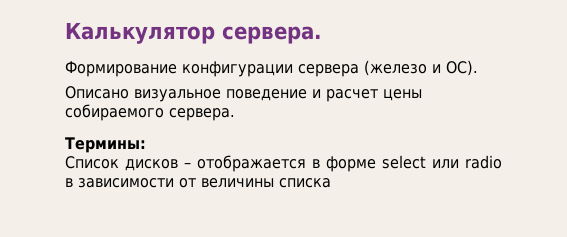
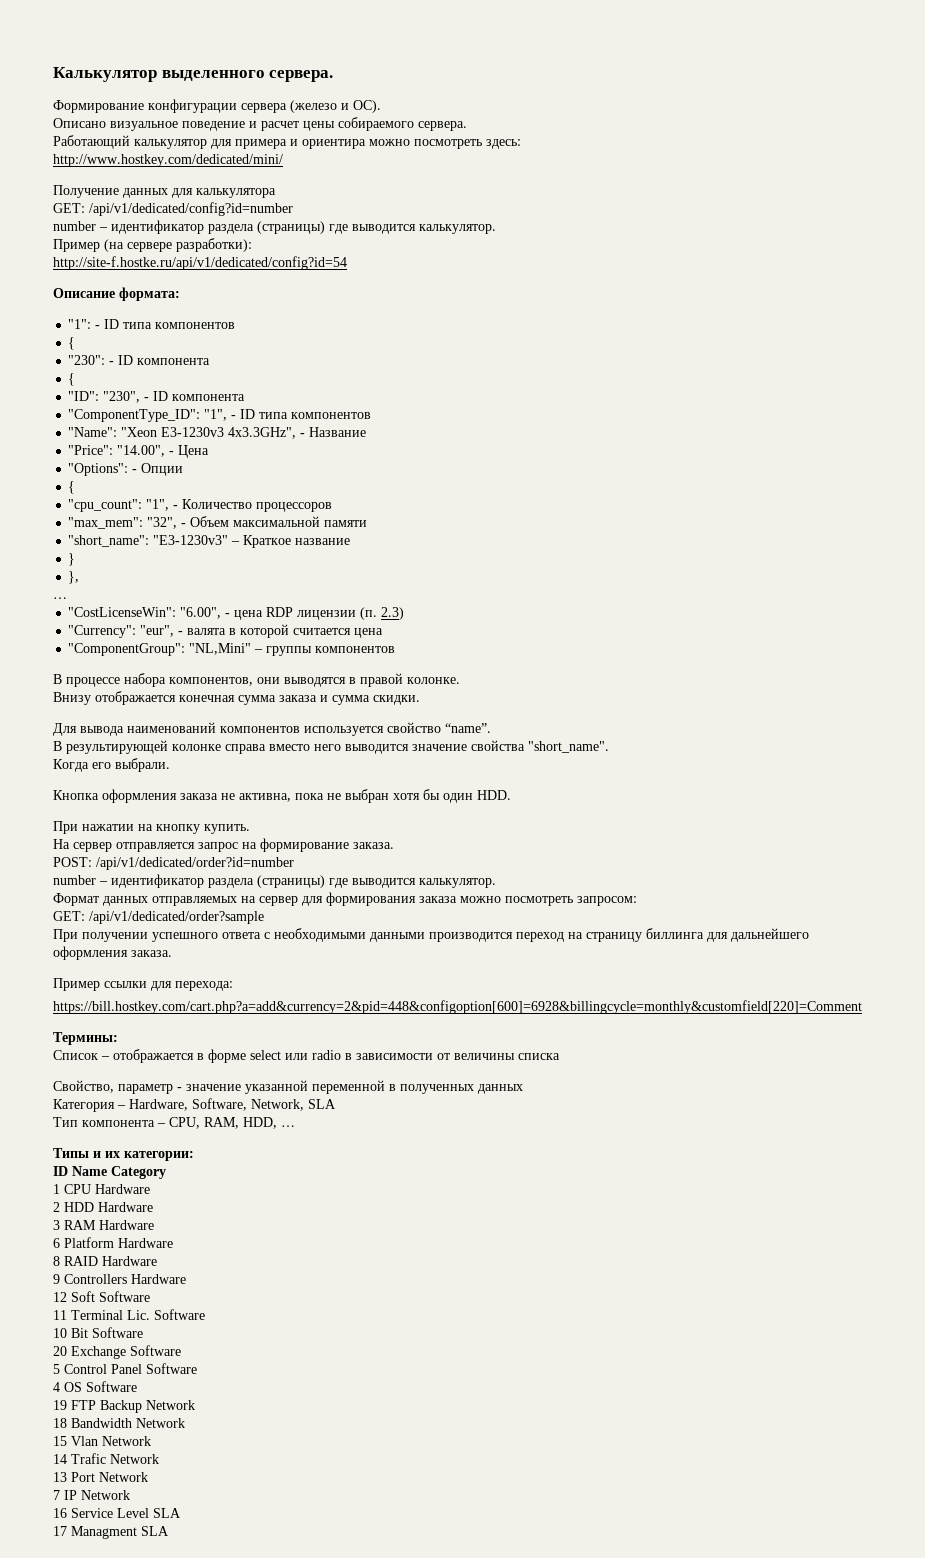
- Калькулятор сервера.
+ Калькулятор выделенного сервера.
+ Работающий калькулятор для примера и ориентира можно посмотреть здесь:
+ http://www.hostkey.com/dedicated/mini/
+ Получение данных для калькулятора
+ GET: /api/v1/dedicated/config?id=number
+ number – идентификатор раздела (страницы) где выводится калькулятор.
+ Пример (на сервере разработки):
+ http://site-f.hostke.ru/api/v1/dedicated/config?id=54
+ Описание формата:
+ "1": - ID типа компонентов
+ {
+ "230": - ID компонента
+ {
+ "ID": "230", - ID компонента
+ "ComponentType_ID": "1", - ID типа компонентов
+ "Name": "Xeon E3-1230v3 4x3.3GHz", - Название
+ "Price": "14.00", - Цена
+ "Options": - Опции
+ {
+ "cpu_count": "1", - Количество процессоров
+ "max_mem": "32", - Объем максимальной памяти
+ "short_name": "E3-1230v3" – Краткое название
+ }
+ },
+ …
+ "CostLicenseWin": "6.00", - цена RDP лицензии (п. 2.3)
+ "Currency": "eur", - валята в которой считается цена
+ "ComponentGroup": "NL,Mini" – группы компонентов
+ В процессе набора компонентов, они выводятся в правой колонке.
+ Внизу отображается конечная сумма заказа и сумма скидки.
+ Для вывода наименований компонентов используется свойство “name”.
+ В результирующей колонке справа вместо него выводится значение свойства "short_name".
+ Когда его выбрали.
+ Кнопка оформления заказа не активна, пока не выбран хотя бы один HDD.
+ При нажатии на кнопку купить.
+ На сервер отправляется запрос на формирование заказа.
+ POST: /api/v1/dedicated/order?id=number
+ number – идентификатор раздела (страницы) где выводится калькулятор.
+ Формат данных отправляемых на сервер для формирования заказа можно посмотреть запросом:
+ GET: /api/v1/dedicated/order?sample
+ При получении успешного ответа с необходимыми данными производится переход на страницу биллинга для дальнейшего оформления заказа.
+ Пример ссылки для перехода:
+ https://bill.hostkey.com/cart.php?a=add&currency=2&pid=448&configoption[600]=6928&billingcycle=monthly&customfield[220]=Comment
- Список дисков – отображается в форме select или radio в зависимости от величины списка
+ Список – отображается в форме select или radio в зависимости от величины списка
+ Свойство, параметр - значение указанной переменной в полученных данных
+ Категория – Hardware, Software, Network, SLA
+ Тип компонента – CPU, RAM, HDD, …
+ Типы и их категории:
+ ID Name Category
+ 1 CPU Hardware
+ 2 HDD Hardware
+ 3 RAM Hardware
+ 6 Platform Hardware
+ 8 RAID Hardware
+ 9 Controllers Hardware
+ 12 Soft Software
+ 11 Terminal Lic. Software
+ 10 Bit Software
+ 20 Exchange Software
+ 5 Control Panel Software
+ 4 OS Software
+ 19 FTP Backup Network
+ 18 Bandwidth Network
+ 15 Vlan Network
+ 14 Trafic Network
+ 13 Port Network
+ 7 IP Network
+ 16 Service Level SLA
+ 17 Managment SLA

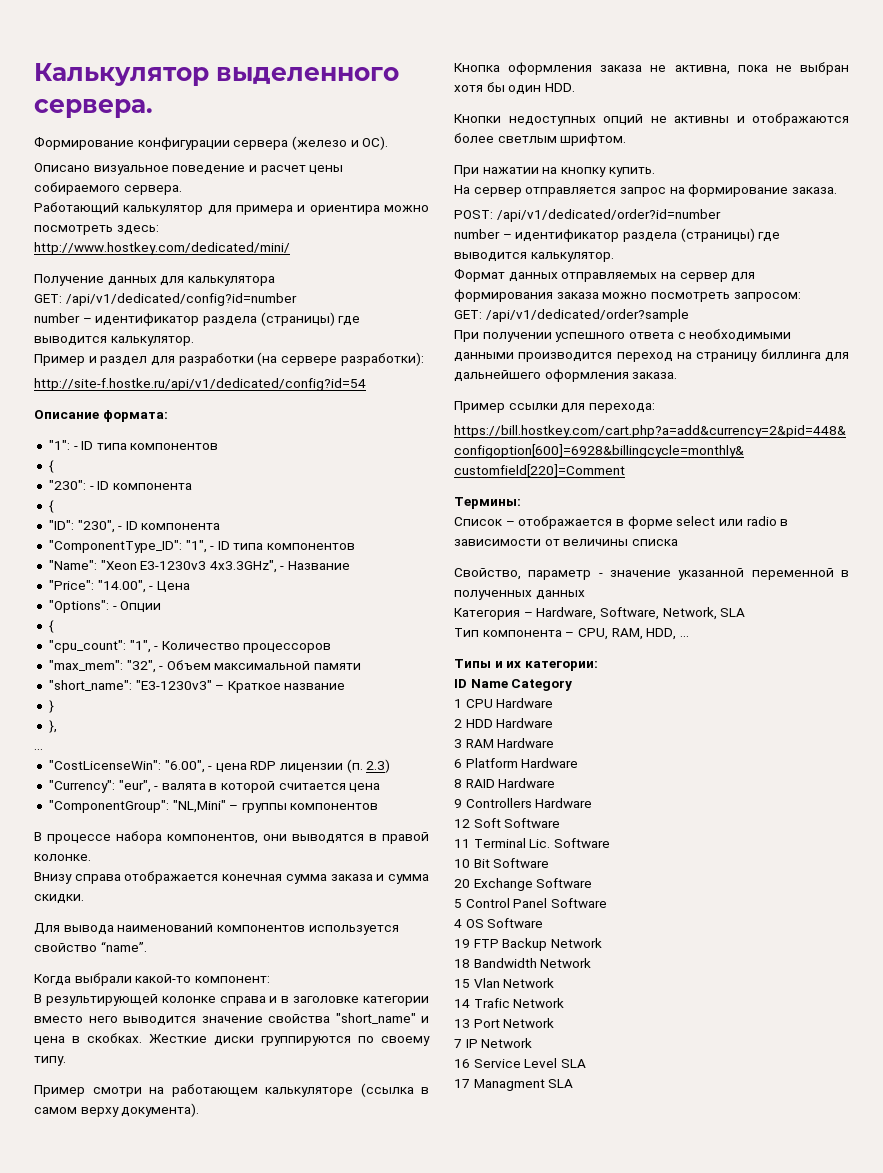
- Пример (на сервере разработки):
+ Пример и раздел для разработки (на сервере разработки):
- Внизу отображается конечная сумма заказа и сумма скидки.
+ Внизу справа отображается конечная сумма заказа и сумма скидки.
+ Когда выбрали какой-то компонент:
- В результирующей колонке справа вместо него выводится значение свойства "short_name".
- Когда его выбрали.
+ В результирующей колонке справа и в заголовке категории вместо него выводится значение свойства "short_name" и цена в скобках. Жесткие диски группируются по своему типу.
+ Пример смотри на работающем калькуляторе (ссылка в самом верху документа).
+ Кнопки недоступных опций не активны и отображаются более светлым шрифтом.

